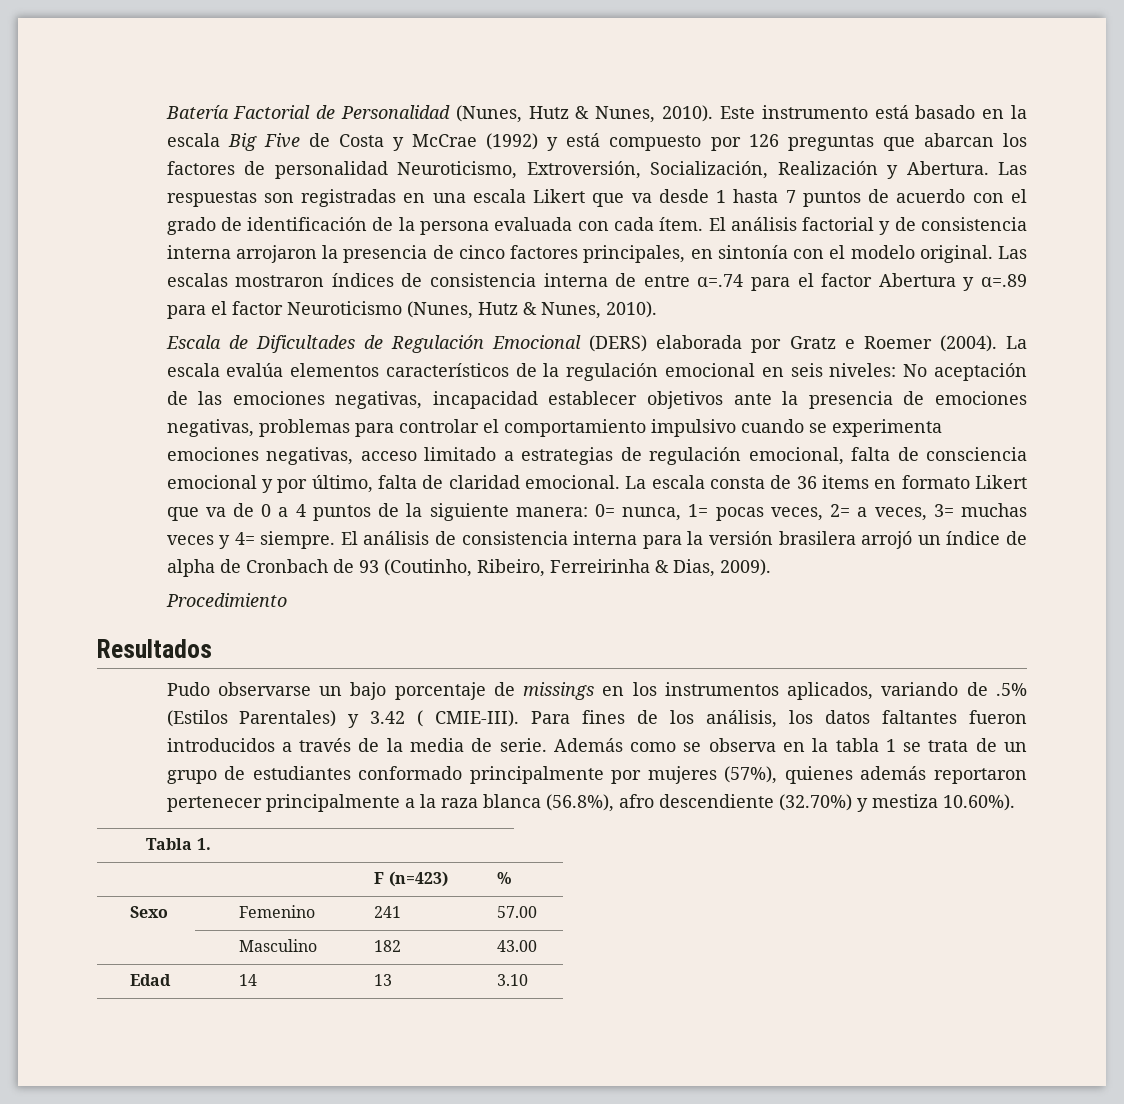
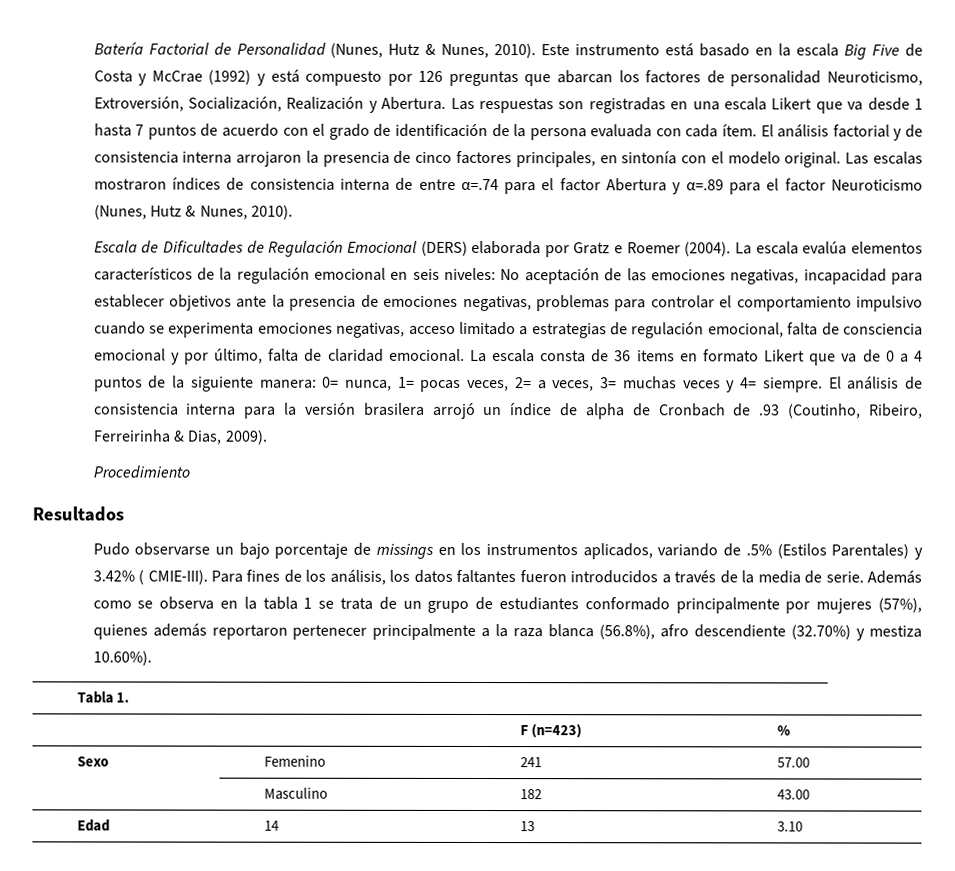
- La escala evalúa elementos característicos de la regulación emocional en seis niveles: No aceptación de las emociones negativas, incapacidad establecer objetivos ante la presencia de emociones negativas, problemas para controlar el comportamiento impulsivo cuando se experimenta emociones negativas, acceso limitado a estrategias de regulación emocional, falta de consciencia emocional y por último, falta de claridad emocional.
+ La escala evalúa elementos característicos de la regulación emocional en seis niveles: No aceptación de las emociones negativas, incapacidad para establecer objetivos ante la presencia de emociones negativas, problemas para controlar el comportamiento impulsivo cuando se experimenta emociones negativas, acceso limitado a estrategias de regulación emocional, falta de consciencia emocional y por último, falta de claridad emocional.
- El análisis de consistencia interna para la versión brasilera arrojó un índice de alpha de Cronbach de 93 (Coutinho, Ribeiro, Ferreirinha & Dias, 2009).
+ El análisis de consistencia interna para la versión brasilera arrojó un índice de alpha de Cronbach de .93 (Coutinho, Ribeiro, Ferreirinha & Dias, 2009).
- Pudo observarse un bajo porcentaje de missings en los instrumentos aplicados, variando de .5% (Estilos Parentales) y 3.42 ( CMIE-III).
+ Pudo observarse un bajo porcentaje de missings en los instrumentos aplicados, variando de .5% (Estilos Parentales) y 3.42% ( CMIE-III).

